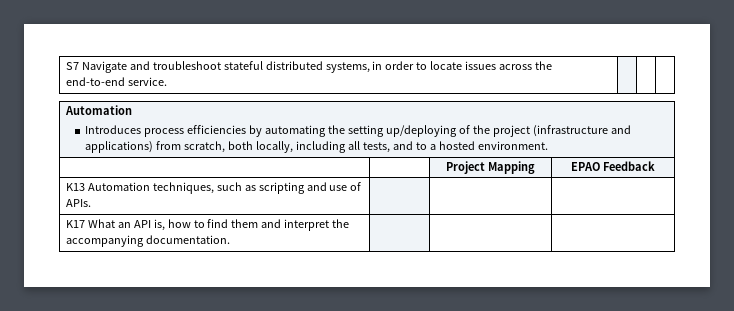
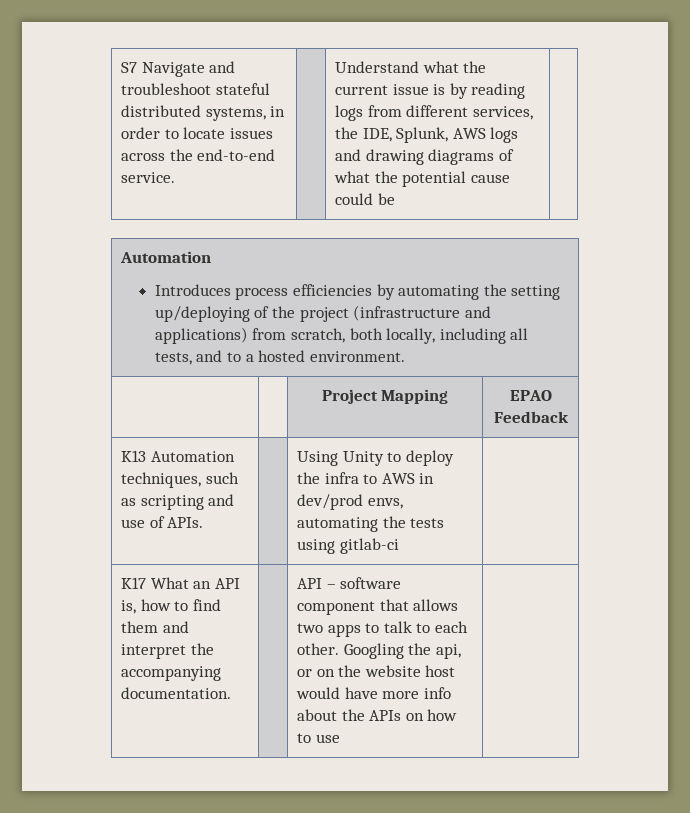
+ Understand what the current issue is by reading logs from different services, the IDE, Splunk, AWS logs and drawing diagrams of what the potential cause could be
- K13 Automation techniques, such as scripting and use of APIs. | | |
+ K13 Automation techniques, such as scripting and use of APIs. | | Using Unity to deploy the infra to AWS in dev/prod envs, automating the tests using gitlab-ci |
+ API – software component that allows two apps to talk to each other. Googling the api, or on the website host would have more info about the APIs on how to use

